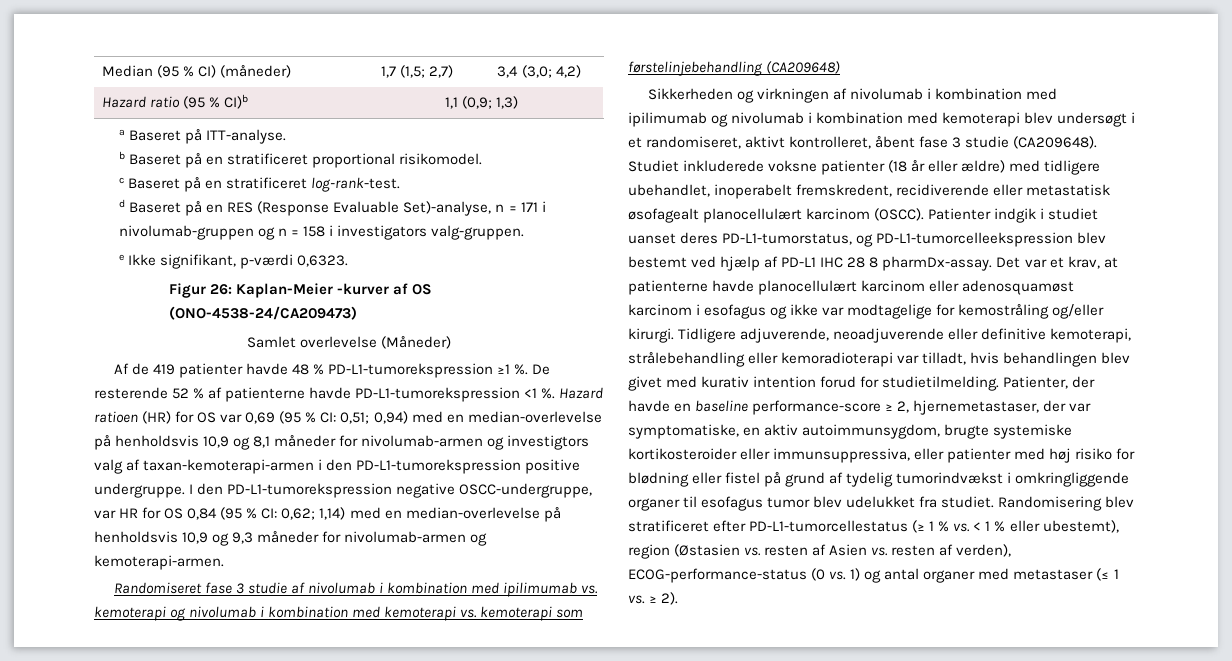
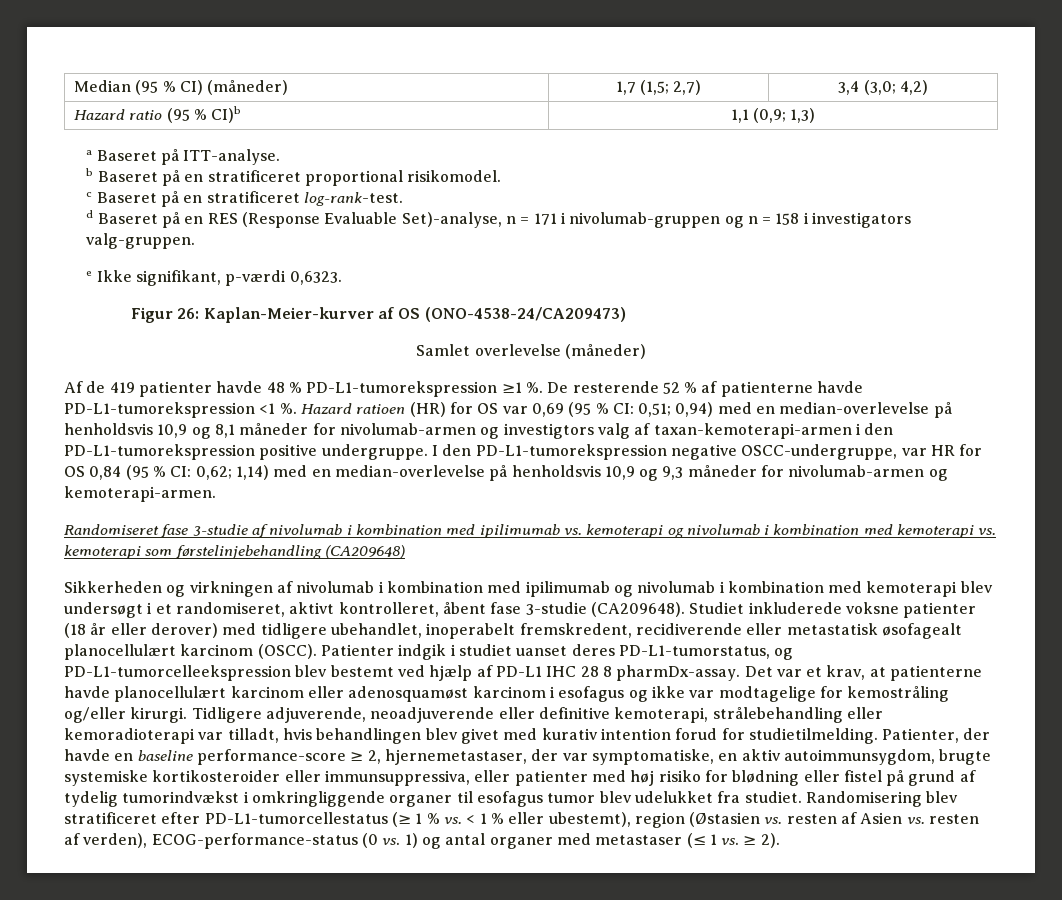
- Figur 26: Kaplan-Meier -kurver af OS (ONO-4538-24/CA209473)
+ Figur 26: Kaplan-Meier-kurver af OS (ONO-4538-24/CA209473)
- Samlet overlevelse (Måneder)
+ Samlet overlevelse (måneder)
- Randomiseret fase 3 studie af nivolumab i kombination med ipilimumab vs. kemoterapi og nivolumab i kombination med kemoterapi vs. kemoterapi som førstelinjebehandling (CA209648)
+ Randomiseret fase 3-studie af nivolumab i kombination med ipilimumab vs. kemoterapi og nivolumab i kombination med kemoterapi vs. kemoterapi som førstelinjebehandling (CA209648)
- Sikkerheden og virkningen af nivolumab i kombination med ipilimumab og nivolumab i kombination med kemoterapi blev undersøgt i et randomiseret, aktivt kontrolleret, åbent fase 3 studie (CA209648).
+ Sikkerheden og virkningen af nivolumab i kombination med ipilimumab og nivolumab i kombination med kemoterapi blev undersøgt i et randomiseret, aktivt kontrolleret, åbent fase 3-studie (CA209648).
- Studiet inkluderede voksne patienter (18 år eller ældre) med tidligere ubehandlet, inoperabelt fremskredent, recidiverende eller metastatisk øsofagealt planocellulært karcinom (OSCC).
+ Studiet inkluderede voksne patienter (18 år eller derover) med tidligere ubehandlet, inoperabelt fremskredent, recidiverende eller metastatisk øsofagealt planocellulært karcinom (OSCC).

